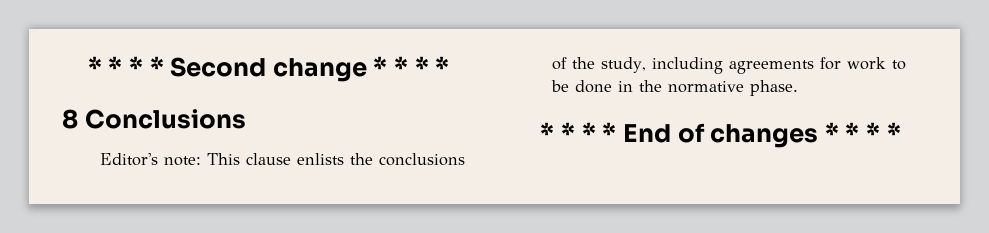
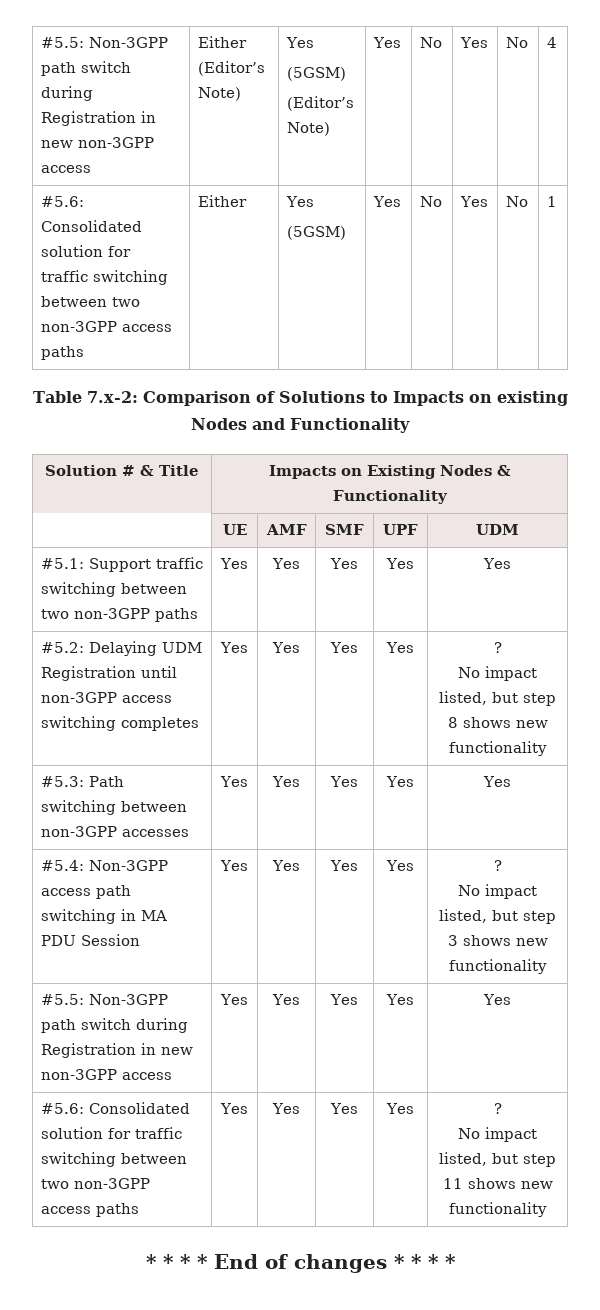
- * * * * Second change * * * *
- 8 Conclusions
- Editor's note: This clause enlists the conclusions of the study, including agreements for work to be done in the normative phase.
+ #5.5: Non-3GPP path switch during Registration in new non-3GPP access | Either (Editor’s Note) | Yes
+ (5GSM)
+ (Editor’s Note) | Yes | No | Yes | No | 4
+ #5.6: Consolidated solution for traffic switching between two non-3GPP access paths | Either | Yes
+ (5GSM) | Yes | No | Yes | No | 1
+ Table 7.x-2: Comparison of Solutions to Impacts on existing Nodes and Functionality
+ Solution # & Title | Impacts on Existing Nodes & Functionality
+ | UE | AMF | SMF | UPF | UDM
+ #5.1: Support traffic switching between two non-3GPP paths | Yes | Yes | Yes | Yes | Yes
+ #5.2: Delaying UDM Registration until non-3GPP access switching completes | Yes | Yes | Yes | Yes | ?
+ No impact listed, but step 8 shows new functionality
+ #5.3: Path switching between non-3GPP accesses | Yes | Yes | Yes | Yes | Yes
+ #5.4: Non-3GPP access path switching in MA PDU Session | Yes | Yes | Yes | Yes | ?
+ No impact listed, but step 3 shows new functionality
+ #5.5: Non-3GPP path switch during Registration in new non-3GPP access | Yes | Yes | Yes | Yes | Yes
+ #5.6: Consolidated solution for traffic switching between two non-3GPP access paths | Yes | Yes | Yes | Yes | ?
+ No impact listed, but step 11 shows new functionality

